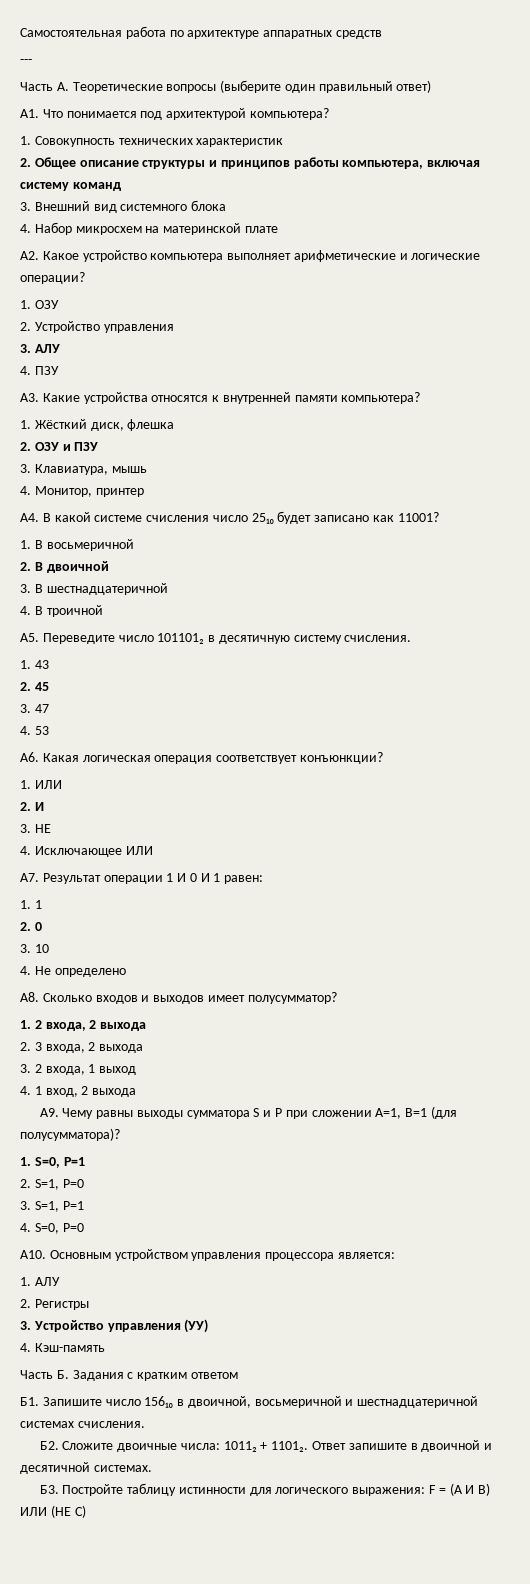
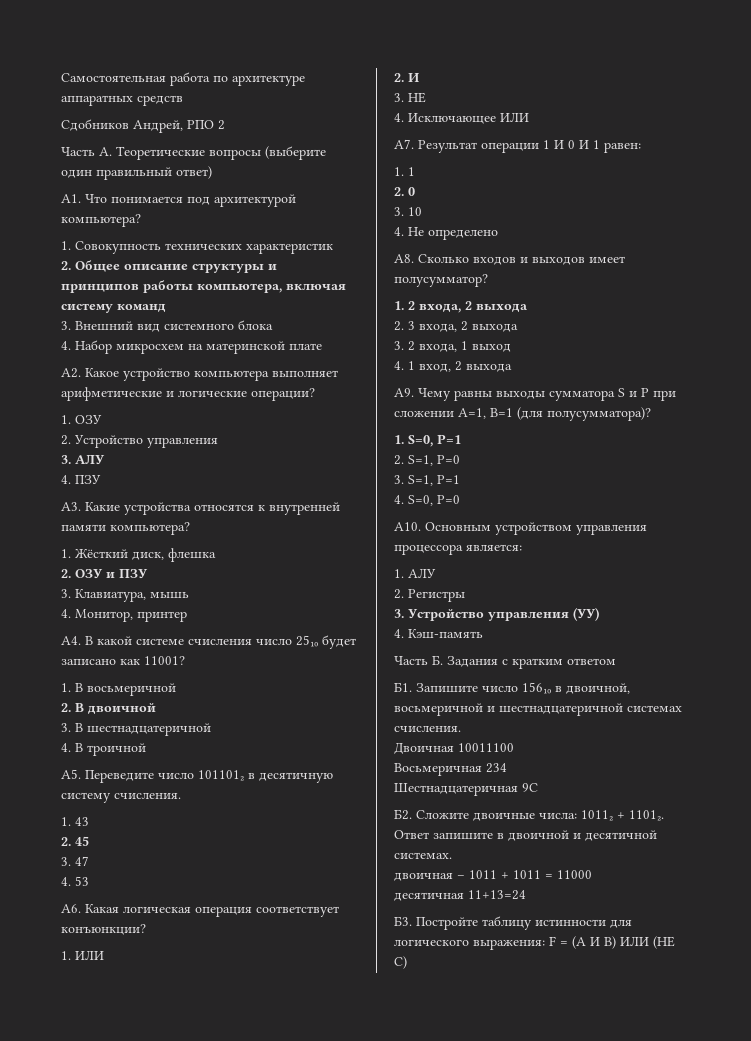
- ---
+ Сдобников Андрей, РПО 2
+ Двоичная 10011100
+ Восьмеричная 234
+ Шестнадцатеричная 9С
+ двоичная – 1011 + 1011 = 11000
+ десятичная 11+13=24

